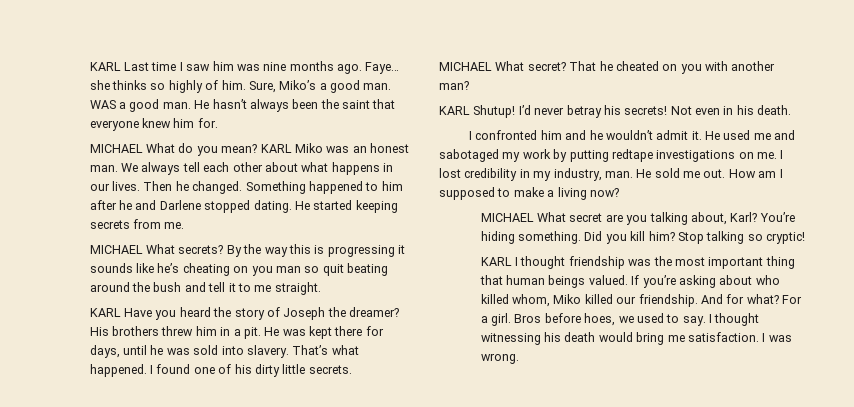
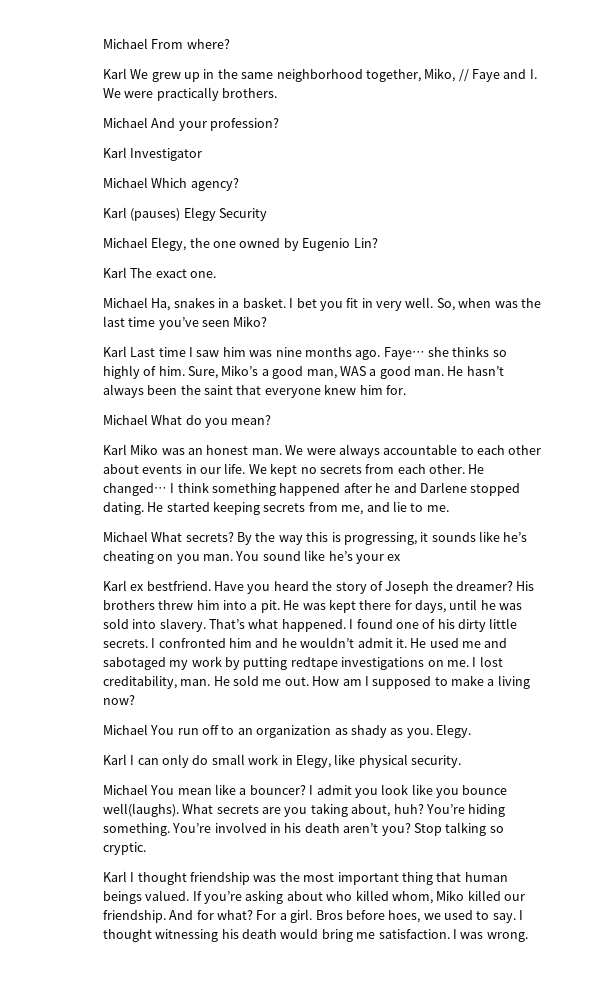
- KARL Last time I saw him was nine months ago.
+ Michael From where?
+ Karl We grew up in the same neighborhood together, Miko, // Faye and I. We were practically brothers.
+ Michael And your profession?
+ Karl Investigator
+ Michael Which agency?
+ Karl (pauses) Elegy Security
+ Michael Elegy, the one owned by Eugenio Lin?
+ Karl The exact one.
+ Michael Ha, snakes in a basket. I bet you fit in very well. So, when was the last time you’ve seen Miko?
+ Karl Last time I saw him was nine months ago.
- Sure, Miko’s a good man. WAS a good man.
+ Sure, Miko’s a good man, WAS a good man.
- MICHAEL What do you mean? KARL Miko was an honest man.
+ Michael What do you mean?
+ Karl Miko was an honest man.
- We always tell each other about what happens in our lives. Then he changed. Something happened to him after he and Darlene stopped dating.
+ We were always accountable to each other about events in our life. We kept no secrets from each other. He changed… I think something happened after he and Darlene stopped dating.
- He started keeping secrets from me.
+ He started keeping secrets from me, and lie to me.
- MICHAEL What secrets?
+ Michael What secrets?
- By the way this is progressing it sounds like he’s cheating on you man so quit beating around the bush and tell it to me straight.
- KARL Have you heard the story of Joseph the dreamer?
+ By the way this is progressing, it sounds like he’s cheating on you man. You sound like he’s your ex
+ Karl ex bestfriend. Have you heard the story of Joseph the dreamer?
- His brothers threw him in a pit.
+ His brothers threw him into a pit.
- I found one of his dirty little secrets.
- MICHAEL What secret? That he cheated on you with another man?
- KARL Shutup! I’d never betray his secrets! Not even in his death.
- I confronted him and he wouldn’t admit it.
+ I found one of his dirty little secrets. I confronted him and he wouldn’t admit it.
- I lost credibility in my industry, man.
+ I lost creditability, man.
- MICHAEL What secret are you talking about, Karl? You’re hiding something. Did you kill him?
+ Michael You run off to an organization as shady as you. Elegy.
+ Karl I can only do small work in Elegy, like physical security.
+ Michael You mean like a bouncer? I admit you look like you bounce well(laughs). What secrets are you taking about, huh? You’re hiding something. You’re involved in his death aren’t you?
- Stop talking so cryptic!
- KARL I thought friendship was the most important thing that human beings valued.
+ Stop talking so cryptic.
+ Karl I thought friendship was the most important thing that human beings valued.

